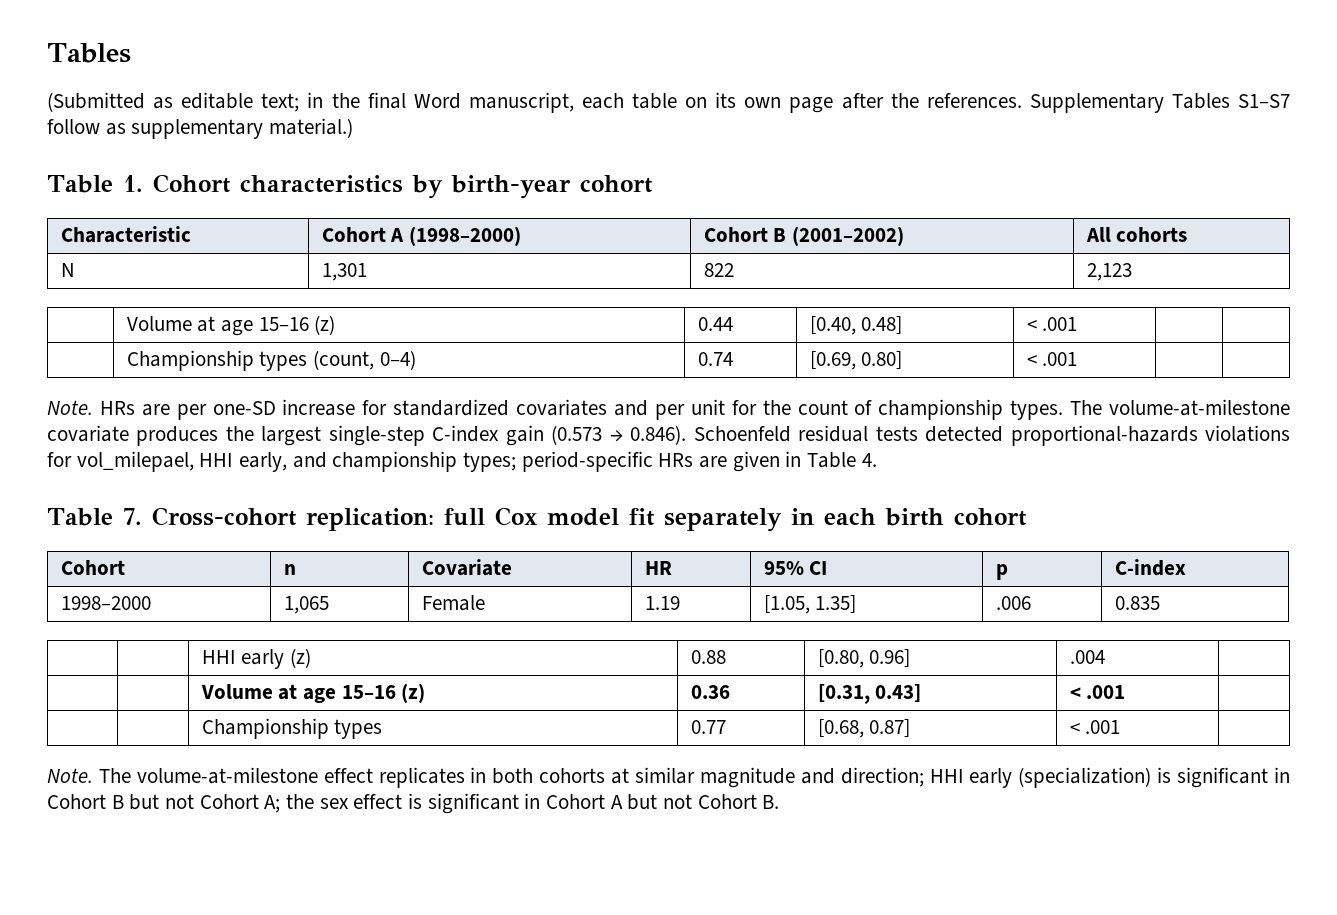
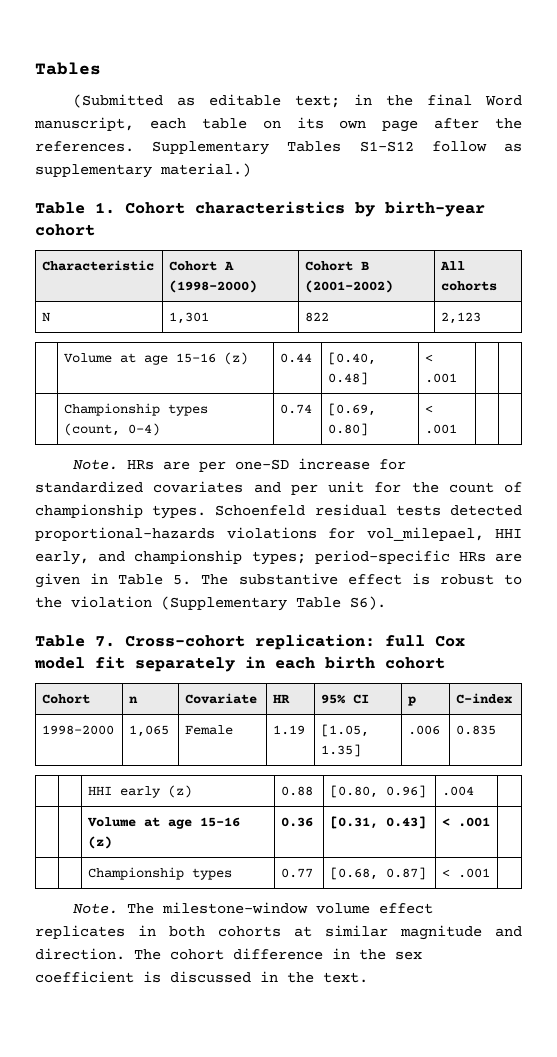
- Supplementary Tables S1–S7 follow as supplementary material.)
+ Supplementary Tables S1–S12 follow as supplementary material.)
- The volume-at-milestone covariate produces the largest single-step C-index gain (0.573 → 0.846). Schoenfeld residual tests detected proportional-hazards violations for vol_milepael, HHI early, and championship types; period-specific HRs are given in Table 4.
+ Schoenfeld residual tests detected proportional-hazards violations for vol_milepael, HHI early, and championship types; period-specific HRs are given in Table 5. The substantive effect is robust to the violation (Supplementary Table S6).
- The volume-at-milestone effect replicates in both cohorts at similar magnitude and direction; HHI early (specialization) is significant in Cohort B but not Cohort A; the sex effect is significant in Cohort A but not Cohort B.
+ The milestone-window volume effect replicates in both cohorts at similar magnitude and direction. The cohort difference in the sex coefficient is discussed in the text.

